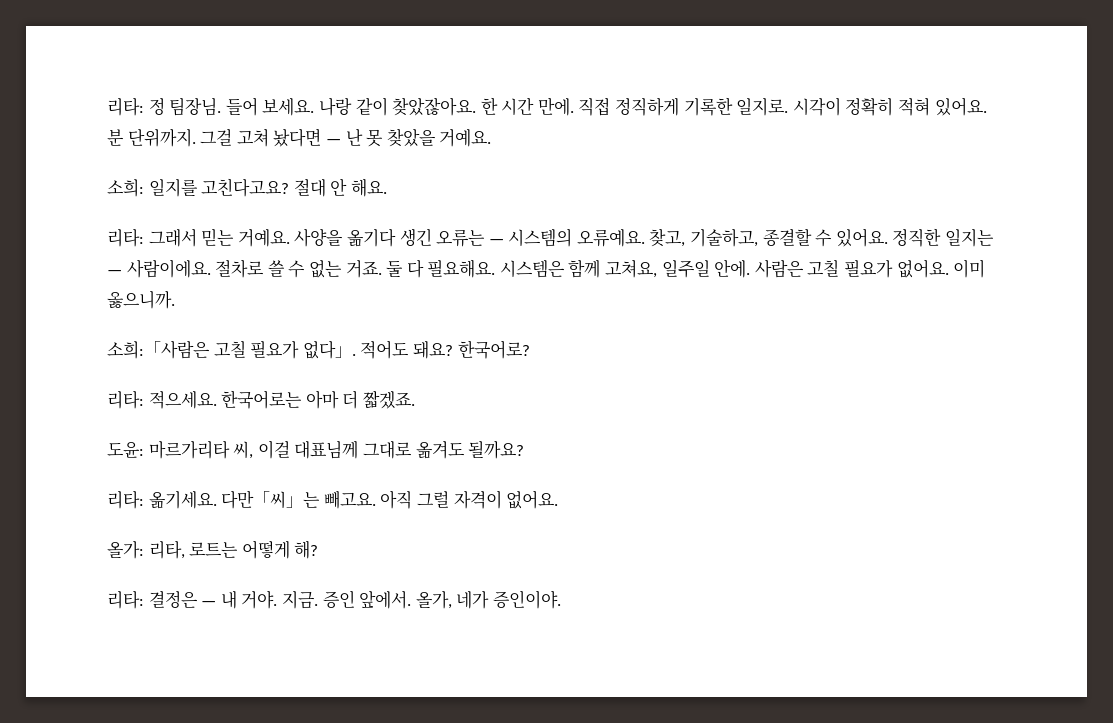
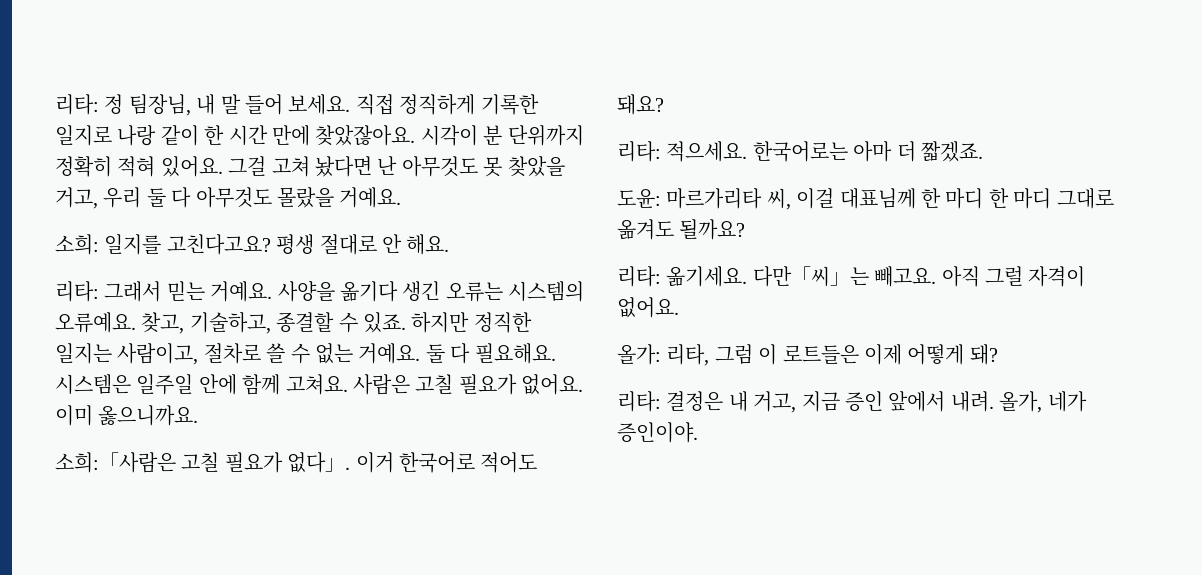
- 리타: 정 팀장님. 들어 보세요. 나랑 같이 찾았잖아요. 한 시간 만에. 직접 정직하게 기록한 일지로. 시각이 정확히 적혀 있어요.
+ 리타: 정 팀장님, 내 말 들어 보세요. 직접 정직하게 기록한 일지로 나랑 같이 한 시간 만에 찾았잖아요. 시각이 분 단위까지 정확히 적혀 있어요.
- 분 단위까지.
- 그걸 고쳐 놨다면 — 난 못 찾았을 거예요.
+ 그걸 고쳐 놨다면 난 아무것도 못 찾았을 거고, 우리 둘 다 아무것도 몰랐을 거예요.
- 절대 안 해요.
+ 평생 절대로 안 해요.
- 사양을 옮기다 생긴 오류는 — 시스템의 오류예요.
+ 사양을 옮기다 생긴 오류는 시스템의 오류예요.
- 찾고, 기술하고, 종결할 수 있어요. 정직한 일지는 — 사람이에요. 절차로 쓸 수 없는 거죠.
+ 찾고, 기술하고, 종결할 수 있죠. 하지만 정직한 일지는 사람이고, 절차로 쓸 수 없는 거예요.
- 시스템은 함께 고쳐요, 일주일 안에.
+ 시스템은 일주일 안에 함께 고쳐요.
- 이미 옳으니까.
+ 이미 옳으니까요.
- 적어도 돼요? 한국어로?
+ 이거 한국어로 적어도 돼요?
- 도윤: 마르가리타 씨, 이걸 대표님께 그대로 옮겨도 될까요?
+ 도윤: 마르가리타 씨, 이걸 대표님께 한 마디 한 마디 그대로 옮겨도 될까요?
- 올가: 리타, 로트는 어떻게 해?
- 리타: 결정은 — 내 거야. 지금. 증인 앞에서.
+ 올가: 리타, 그럼 이 로트들은 이제 어떻게 돼?
+ 리타: 결정은 내 거고, 지금 증인 앞에서 내려.

